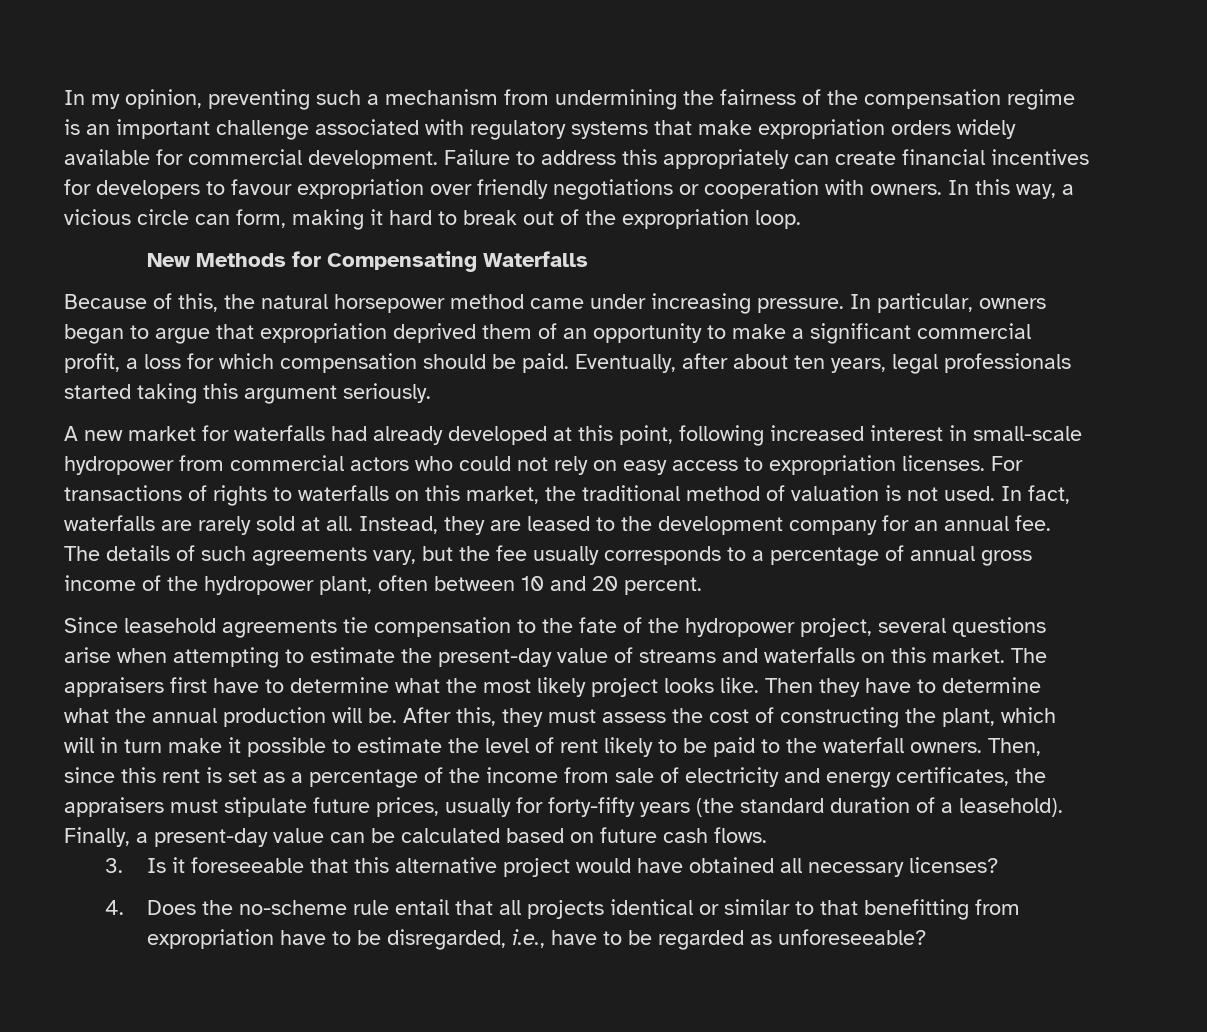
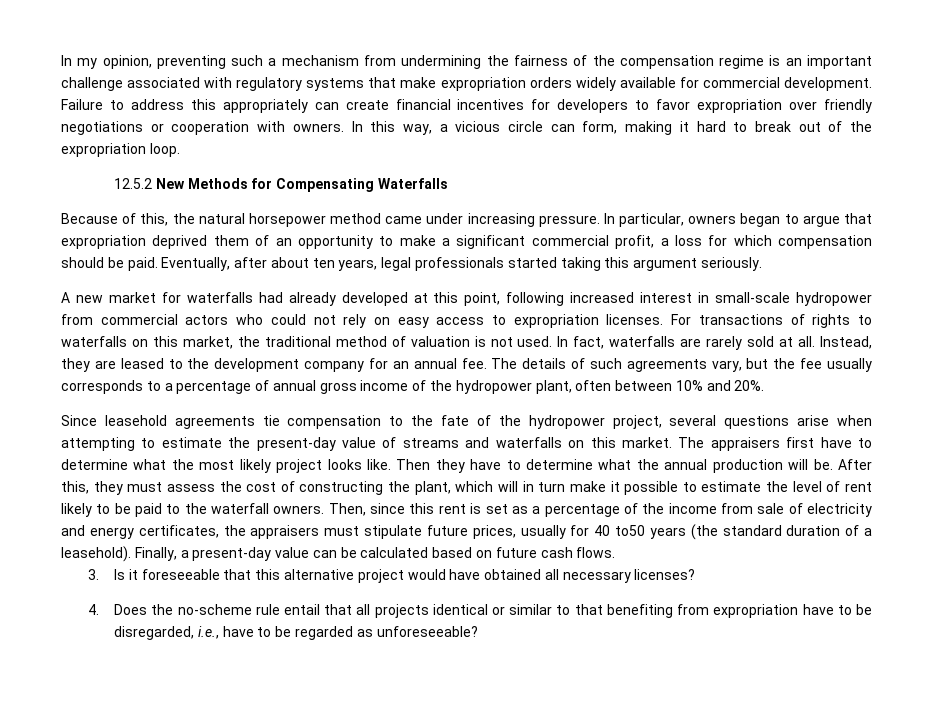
- Failure to address this appropriately can create financial incentives for developers to favour expropriation over friendly negotiations or cooperation with owners.
+ Failure to address this appropriately can create financial incentives for developers to favor expropriation over friendly negotiations or cooperation with owners.
- New Methods for Compensating Waterfalls
+ 12.5.2 New Methods for Compensating Waterfalls
- The details of such agreements vary, but the fee usually corresponds to a percentage of annual gross income of the hydropower plant, often between 10 and 20 percent.
+ The details of such agreements vary, but the fee usually corresponds to a percentage of annual gross income of the hydropower plant, often between 10% and 20%.
- Then, since this rent is set as a percentage of the income from sale of electricity and energy certificates, the appraisers must stipulate future prices, usually for forty-fifty years (the standard duration of a leasehold).
+ Then, since this rent is set as a percentage of the income from sale of electricity and energy certificates, the appraisers must stipulate future prices, usually for 40 to50 years (the standard duration of a leasehold).
- 4. Does the no-scheme rule entail that all projects identical or similar to that benefitting from expropriation have to be disregarded, i.e., have to be regarded as unforeseeable?
+ 4. Does the no-scheme rule entail that all projects identical or similar to that benefiting from expropriation have to be disregarded, i.e., have to be regarded as unforeseeable?

